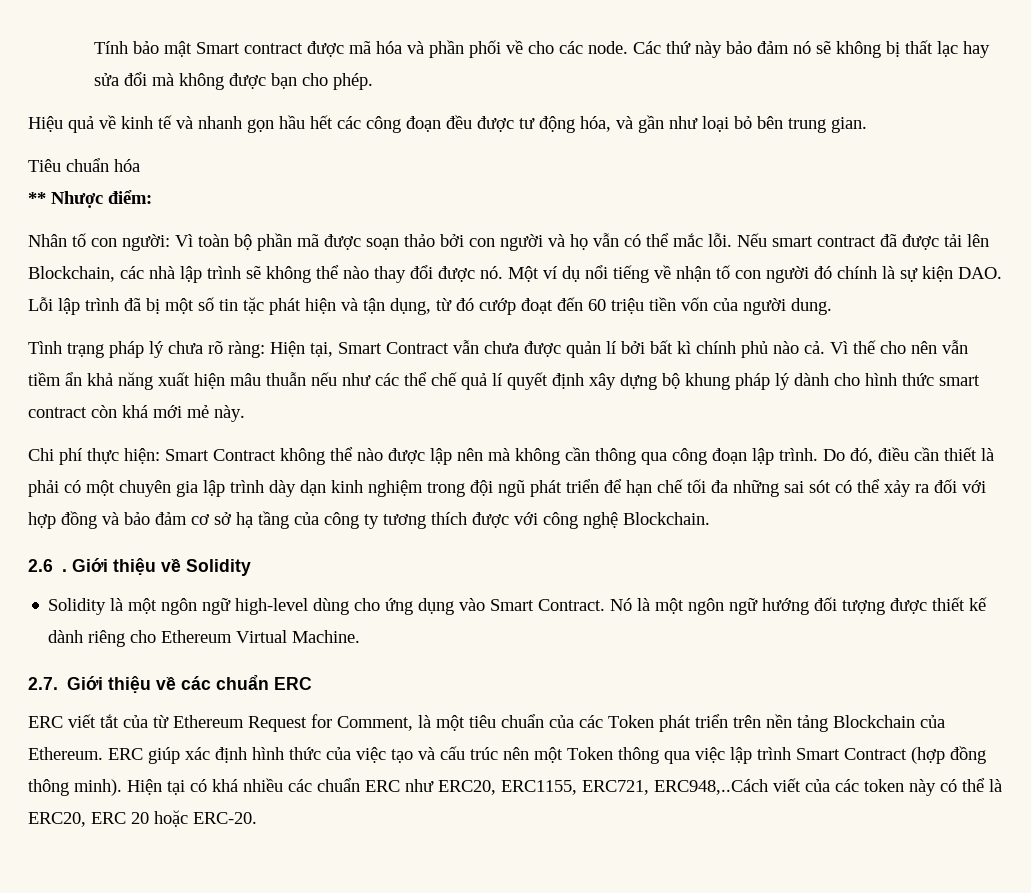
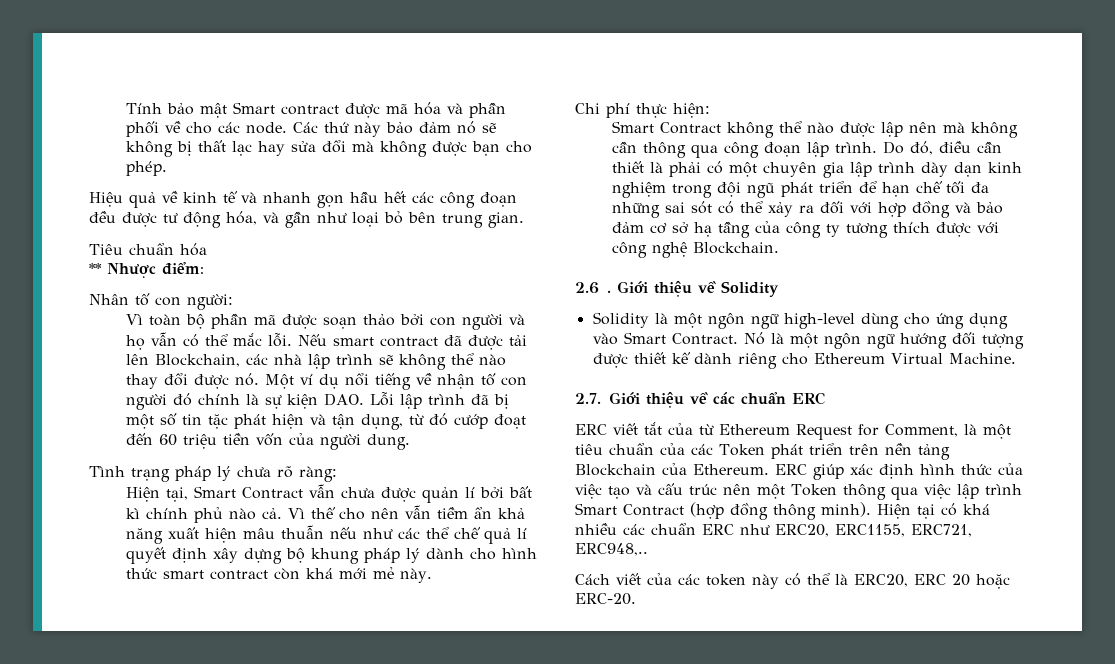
- Nhân tố con người: Vì toàn bộ phần mã được soạn thảo bởi con người và họ vẫn có thể mắc lỗi.
+ Nhân tố con người:
+ Vì toàn bộ phần mã được soạn thảo bởi con người và họ vẫn có thể mắc lỗi.
- Tình trạng pháp lý chưa rõ ràng: Hiện tại, Smart Contract vẫn chưa được quản lí bởi bất kì chính phủ nào cả.
+ Tình trạng pháp lý chưa rõ ràng:
+ Hiện tại, Smart Contract vẫn chưa được quản lí bởi bất kì chính phủ nào cả.
- Chi phí thực hiện: Smart Contract không thể nào được lập nên mà không cần thông qua công đoạn lập trình.
+ Chi phí thực hiện:
+ Smart Contract không thể nào được lập nên mà không cần thông qua công đoạn lập trình.
- Hiện tại có khá nhiều các chuẩn ERC như ERC20, ERC1155, ERC721, ERC948,..Cách viết của các token này có thể là ERC20, ERC 20 hoặc ERC-20.
+ Hiện tại có khá nhiều các chuẩn ERC như ERC20, ERC1155, ERC721, ERC948,..
+ Cách viết của các token này có thể là ERC20, ERC 20 hoặc ERC-20.

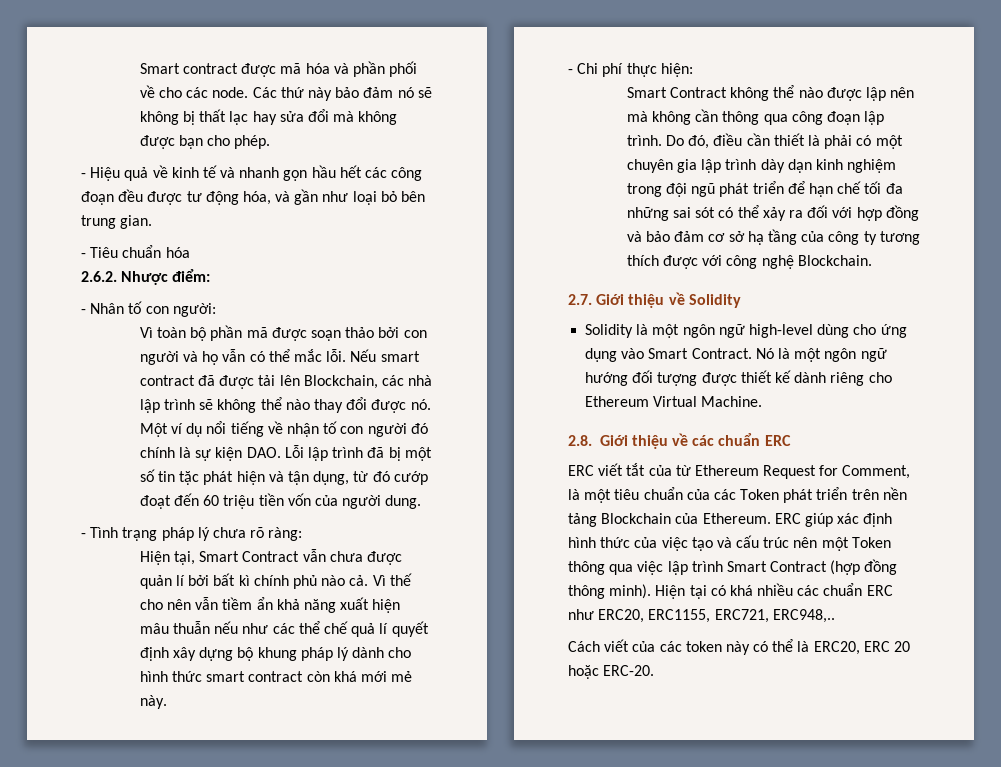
- Tính bảo mật Smart contract được mã hóa và phần phối về cho các node.
+ Smart contract được mã hóa và phần phối về cho các node.
- Hiệu quả về kinh tế và nhanh gọn hầu hết các công đoạn đều được tư động hóa, và gần như loại bỏ bên trung gian.
+ - Hiệu quả về kinh tế và nhanh gọn hầu hết các công đoạn đều được tư động hóa, và gần như loại bỏ bên trung gian.
- Tiêu chuẩn hóa
+ - Tiêu chuẩn hóa
- ** Nhược điểm:
+ 2.6.2. Nhược điểm:
- Nhân tố con người:
+ - Nhân tố con người:
- Tình trạng pháp lý chưa rõ ràng:
+ - Tình trạng pháp lý chưa rõ ràng:
- Chi phí thực hiện:
+ - Chi phí thực hiện:
- 2.6 . Giới thiệu về Solidity
+ 2.7. Giới thiệu về Solidity
- 2.7. Giới thiệu về các chuẩn ERC
+ 2.8. Giới thiệu về các chuẩn ERC

